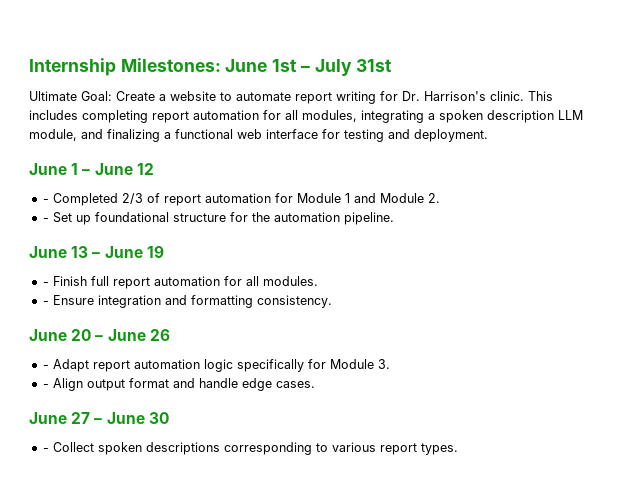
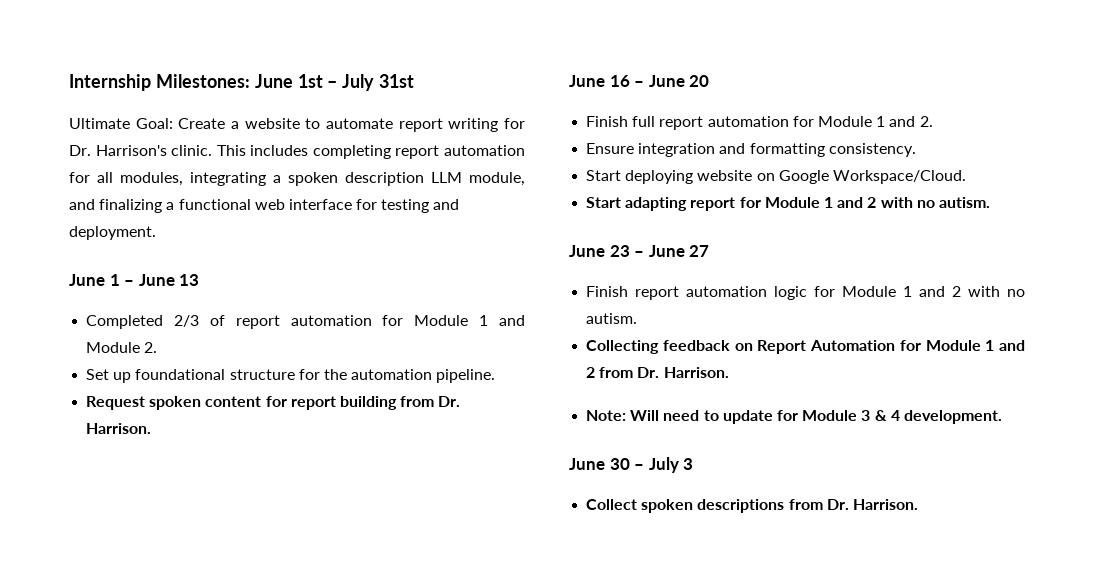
- June 1 – June 12
- - Completed 2/3 of report automation for Module 1 and Module 2.
+ June 1 – June 13
+ Completed 2/3 of report automation for Module 1 and Module 2.
- - Set up foundational structure for the automation pipeline.
+ Set up foundational structure for the automation pipeline.
- June 13 – June 19
- - Finish full report automation for all modules.
- - Ensure integration and formatting consistency.
+ Request spoken content for report building from Dr. Harrison.
+ June 16 – June 20
+ Finish full report automation for Module 1 and 2.
+ Ensure integration and formatting consistency.
- June 20 – June 26
- - Adapt report automation logic specifically for Module 3.
- - Align output format and handle edge cases.
- June 27 – June 30
- - Collect spoken descriptions corresponding to various report types.
+ Start deploying website on Google Workspace/Cloud.
+ Start adapting report for Module 1 and 2 with no autism.
+ June 23 – June 27
+ Finish report automation logic for Module 1 and 2 with no autism.
+ Collecting feedback on Report Automation for Module 1 and 2 from Dr. Harrison.
+ Note: Will need to update for Module 3 & 4 development.
+ June 30 – July 3
+ Collect spoken descriptions from Dr. Harrison.

